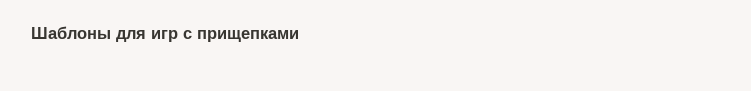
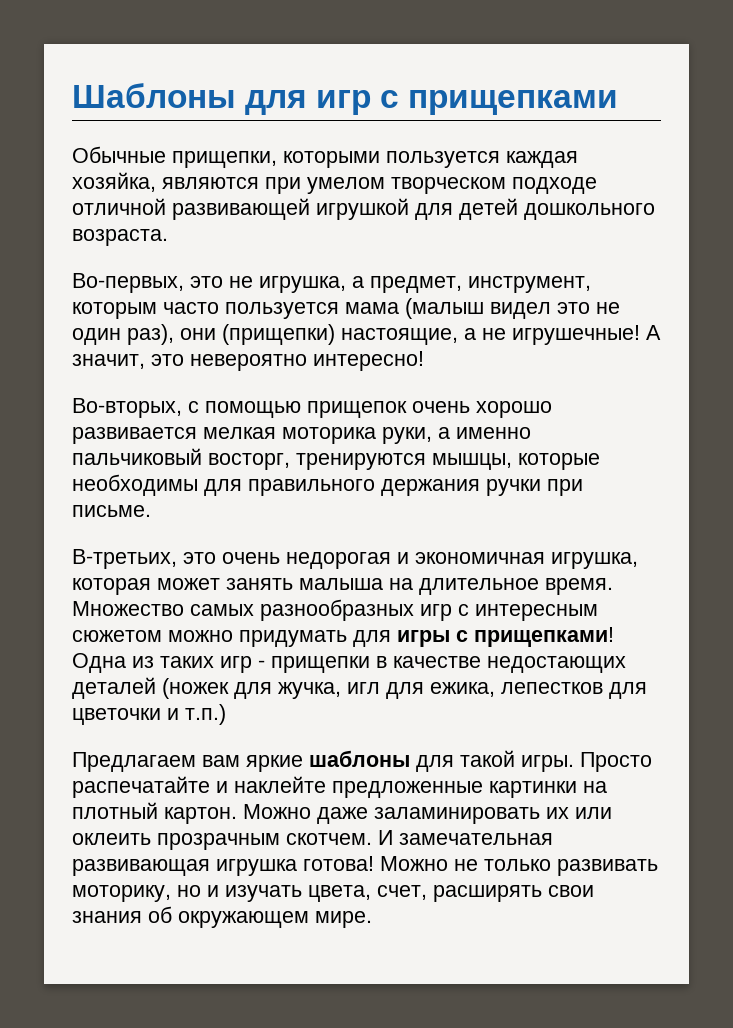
+ Обычные прищепки, которыми пользуется каждая хозяйка, являются при умелом творческом подходе отличной развивающей игрушкой для детей дошкольного возраста.
+ Во-первых, это не игрушка, а предмет, инструмент, которым часто пользуется мама (малыш видел это не один раз), они (прищепки) настоящие, а не игрушечные! А значит, это невероятно интересно!
+ Во-вторых, с помощью прищепок очень хорошо развивается мелкая моторика руки, а именно пальчиковый восторг, тренируются мышцы, которые необходимы для правильного держания ручки при письме.
+ В-третьих, это очень недорогая и экономичная игрушка, которая может занять малыша на длительное время. Множество самых разнообразных игр с интересным сюжетом можно придумать для игры с прищепками! Одна из таких игр - прищепки в качестве недостающих деталей (ножек для жучка, игл для ежика, лепестков для цветочки и т.п.)
+ Предлагаем вам яркие шаблоны для такой игры. Просто распечатайте и наклейте предложенные картинки на плотный картон. Можно даже заламинировать их или оклеить прозрачным скотчем. И замечательная развивающая игрушка готова! Можно не только развивать моторику, но и изучать цвета, счет, расширять свои знания об окружающем мире.

